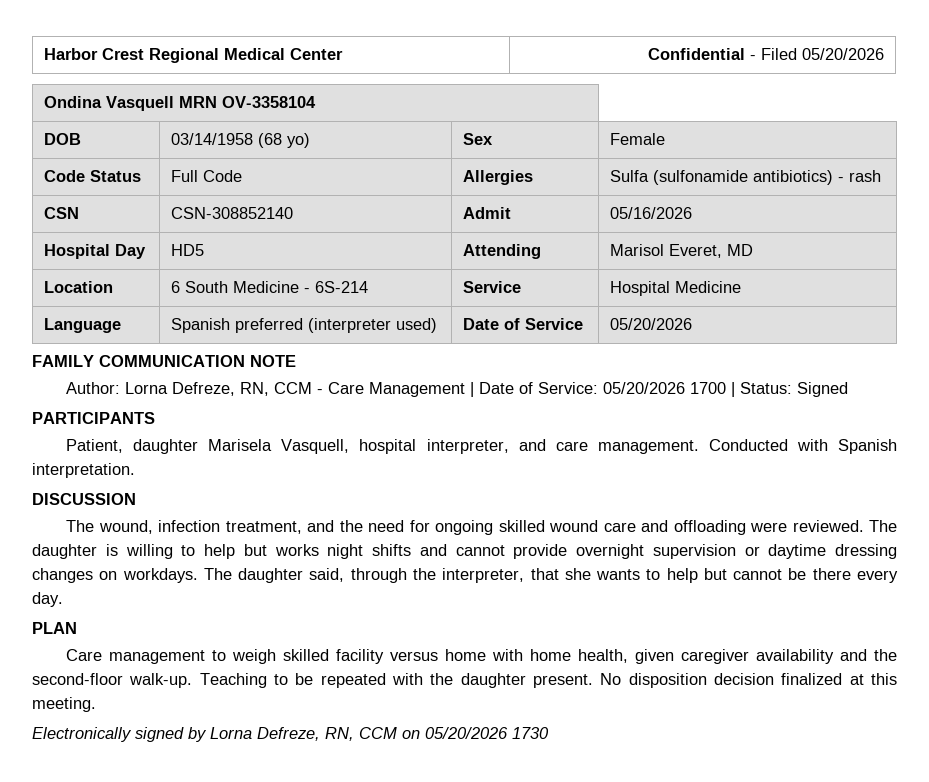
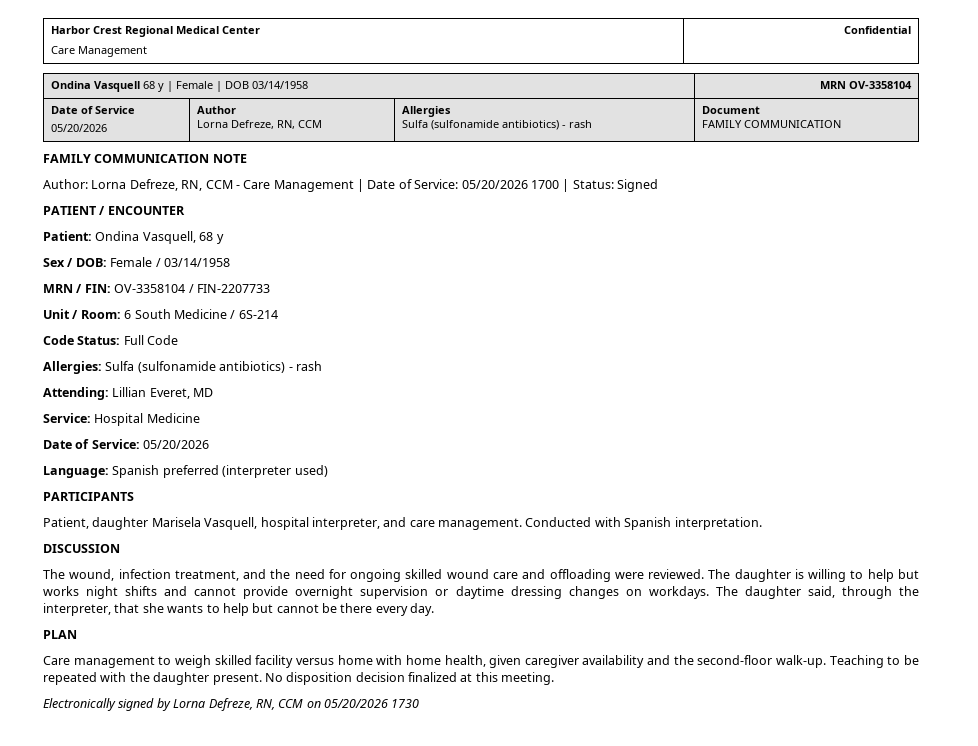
- Harbor Crest Regional Medical Center | Confidential - Filed 05/20/2026
+ Harbor Crest Regional Medical Center
+ Care Management | Confidential
- Ondina Vasquell MRN OV-3358104
- DOB | 03/14/1958 (68 yo) | Sex | Female
- Code Status | Full Code | Allergies | Sulfa (sulfonamide antibiotics) - rash
- CSN | CSN-308852140 | Admit | 05/16/2026
- Hospital Day | HD5 | Attending | Marisol Everet, MD
- Location | 6 South Medicine - 6S-214 | Service | Hospital Medicine
- Language | Spanish preferred (interpreter used) | Date of Service | 05/20/2026
+ Ondina Vasquell 68 y | Female | DOB 03/14/1958 | MRN OV-3358104
+ Date of Service
+ 05/20/2026 | Author
+ Lorna Defreze, RN, CCM | Allergies
+ Sulfa (sulfonamide antibiotics) - rash | Document
+ FAMILY COMMUNICATION
+ PATIENT / ENCOUNTER
+ Patient: Ondina Vasquell, 68 y
+ Sex / DOB: Female / 03/14/1958
+ MRN / FIN: OV-3358104 / FIN-2207733
+ Unit / Room: 6 South Medicine / 6S-214
+ Code Status: Full Code
+ Allergies: Sulfa (sulfonamide antibiotics) - rash
+ Attending: Lillian Everet, MD
+ Service: Hospital Medicine
+ Date of Service: 05/20/2026
+ Language: Spanish preferred (interpreter used)

